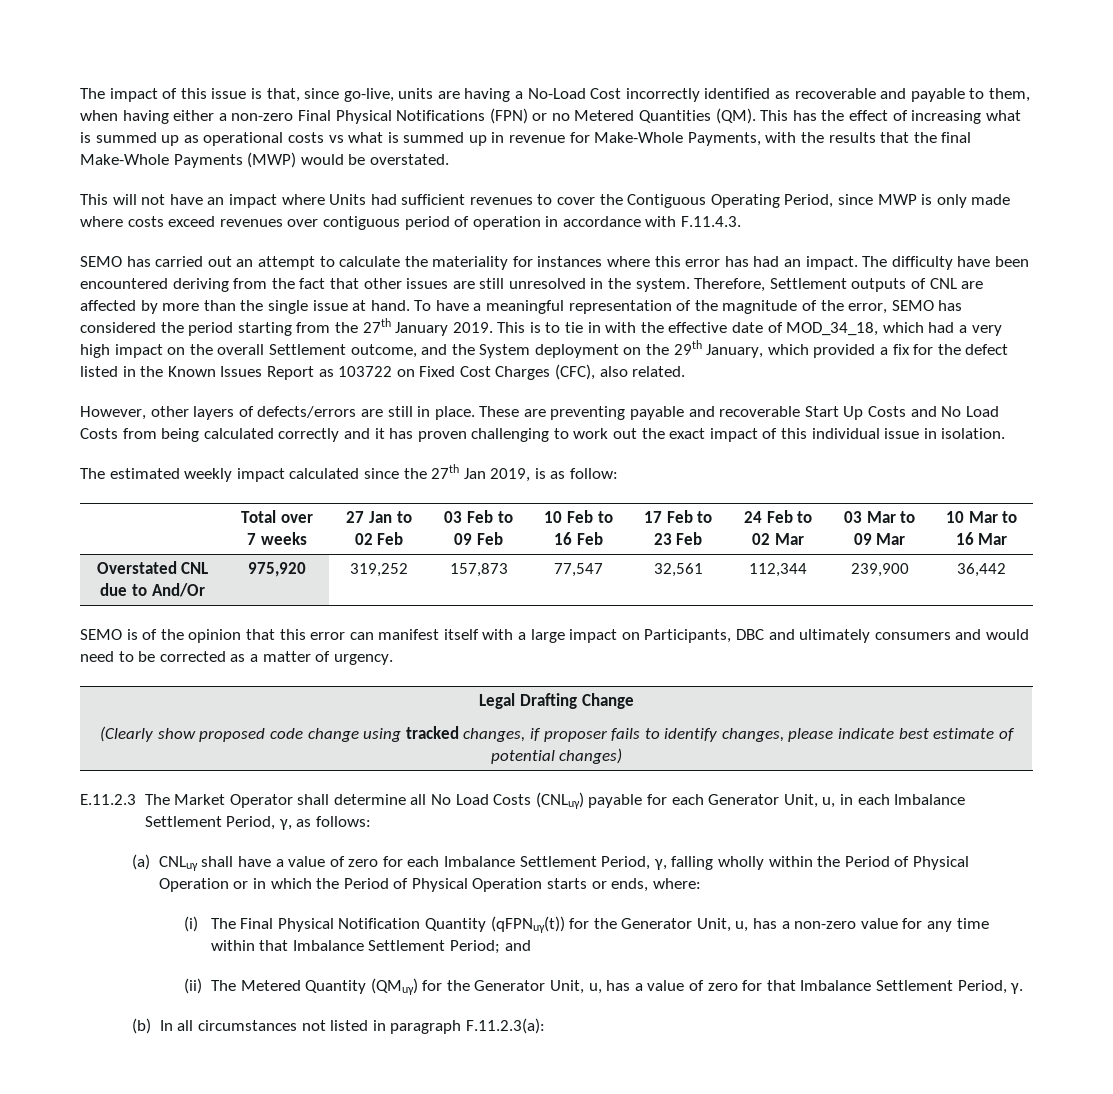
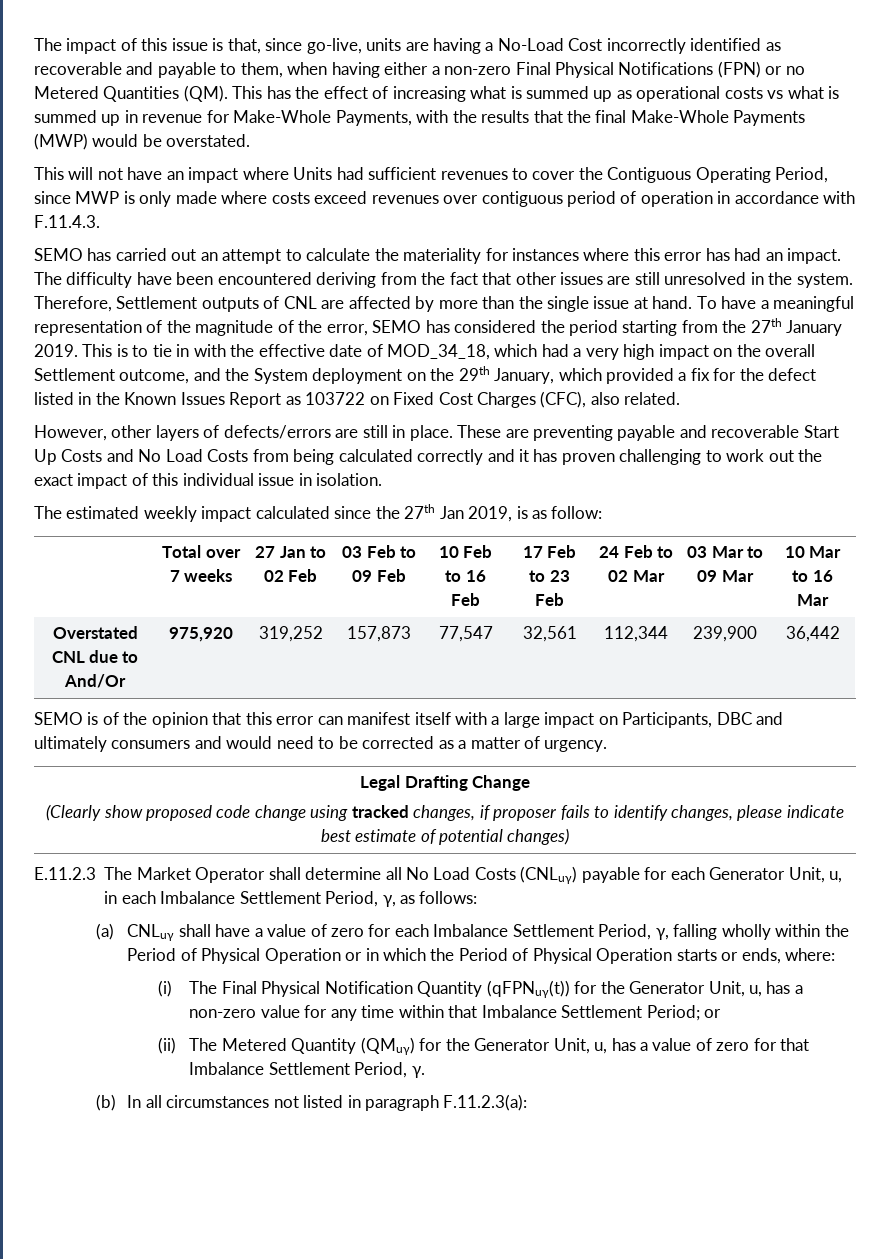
- (i) The Final Physical Notification Quantity (qFPNuγ(t)) for the Generator Unit, u, has a non-zero value for any time within that Imbalance Settlement Period; and
+ (i) The Final Physical Notification Quantity (qFPNuγ(t)) for the Generator Unit, u, has a non-zero value for any time within that Imbalance Settlement Period; or

